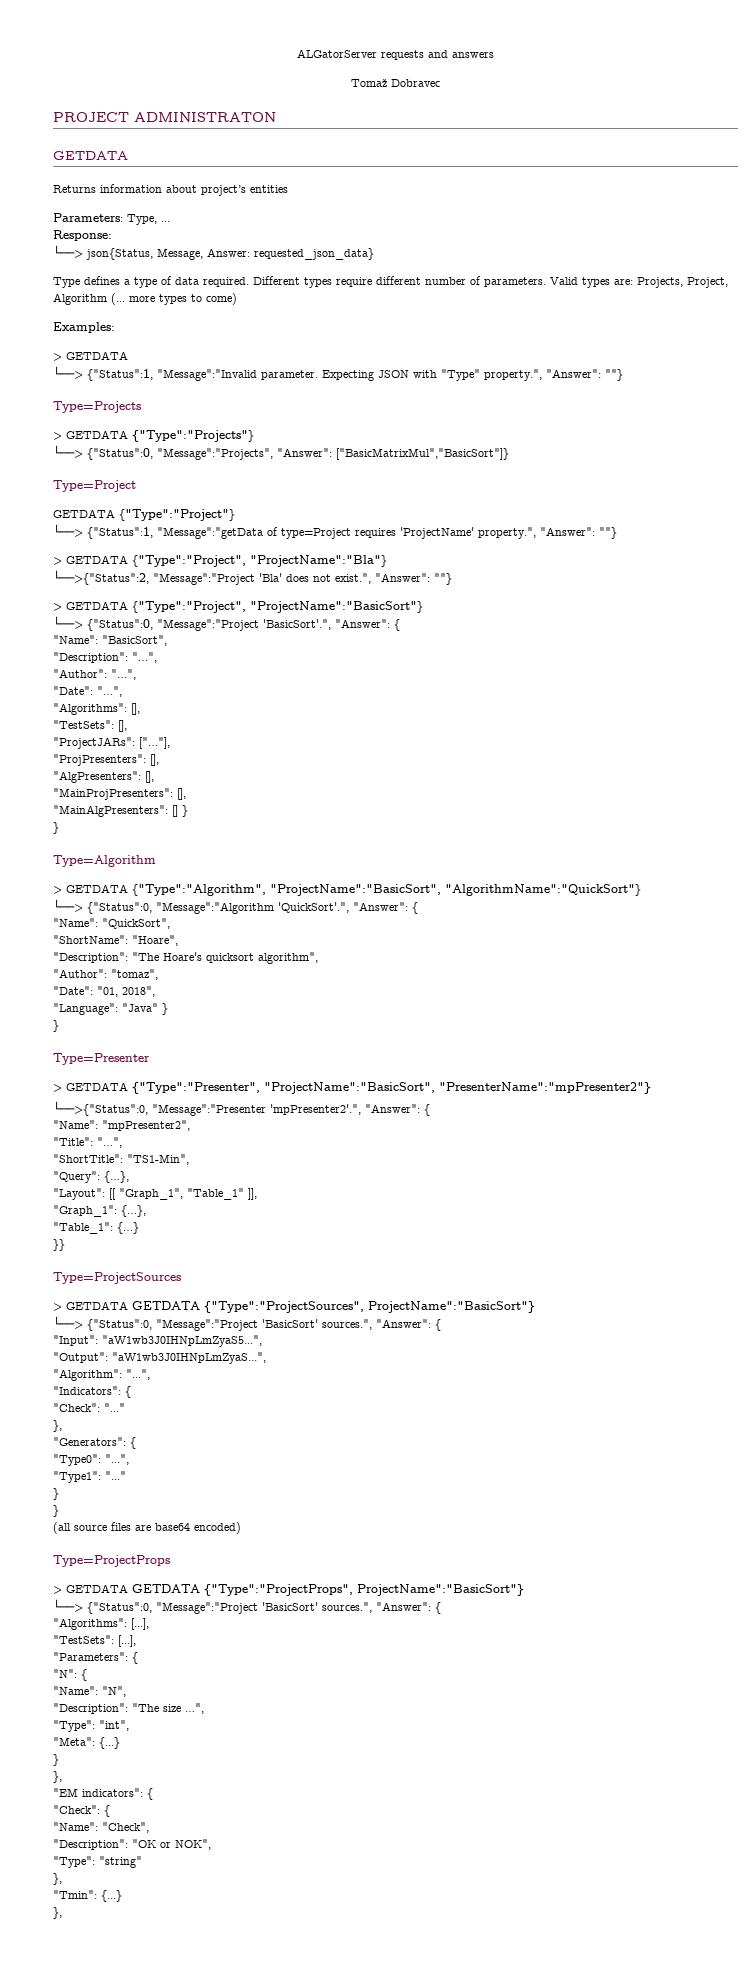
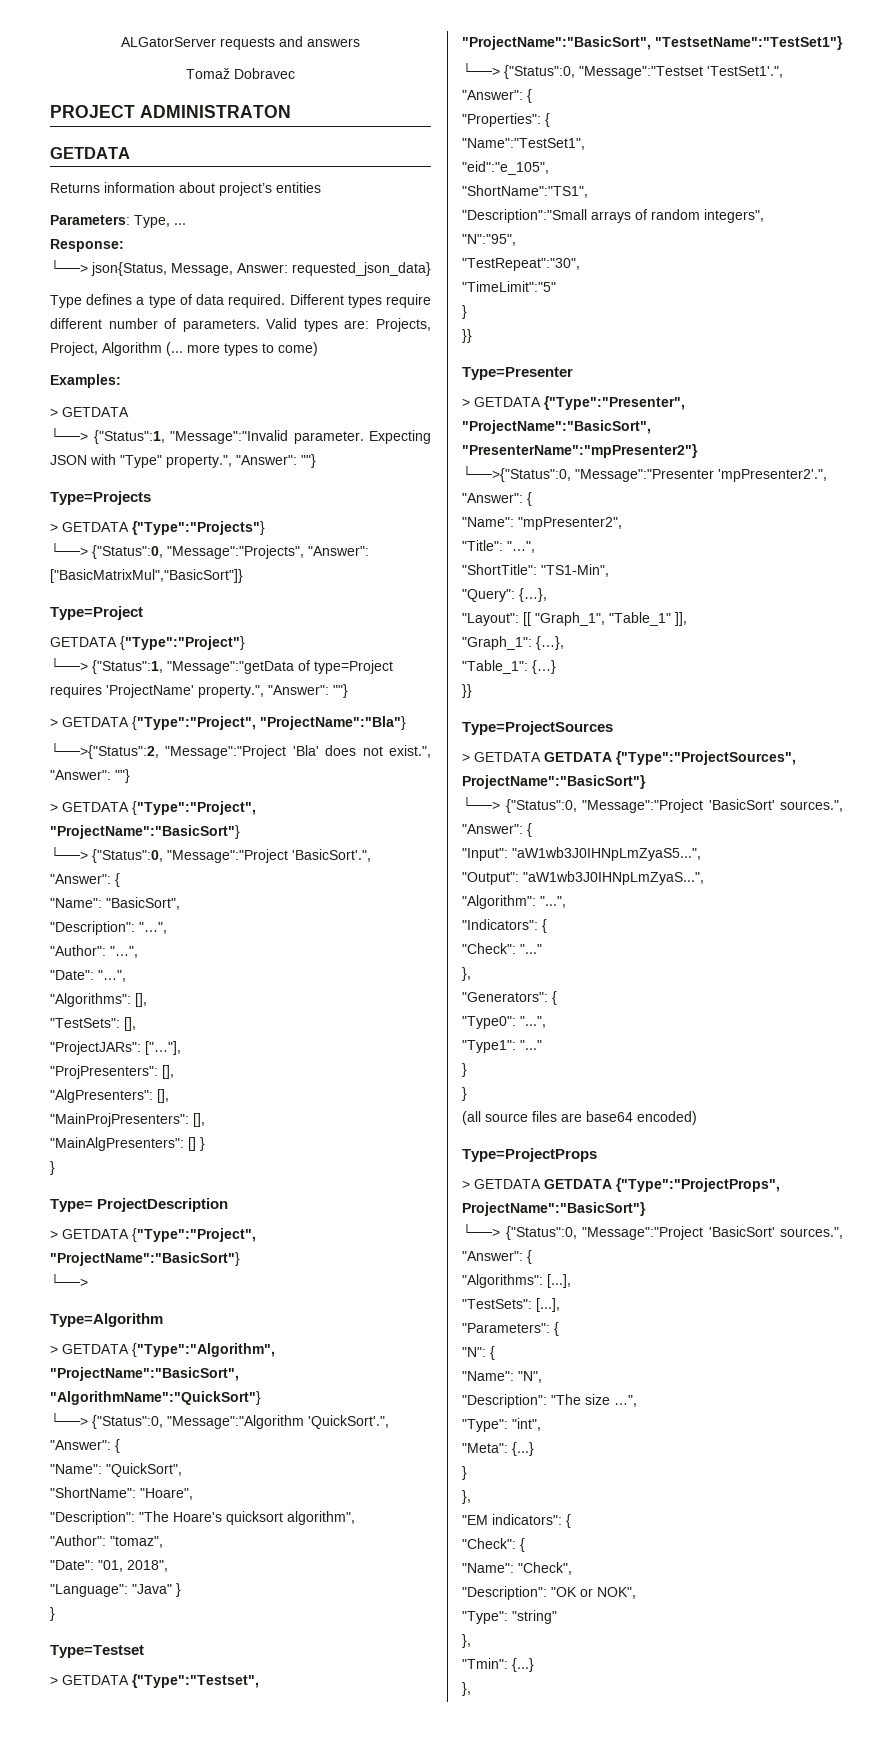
+ Type= ProjectDescription
+ > GETDATA {"Type":"Project", "ProjectName":"BasicSort"}
+ └──>
+ Type=Testset
+ > GETDATA {"Type":"Testset", "ProjectName":"BasicSort", "TestsetName":"TestSet1"}
+ └──> {"Status":0, "Message":"Testset 'TestSet1'.", "Answer": {
+ "Properties": {
+ "Name":"TestSet1",
+ "eid":"e_105",
+ "ShortName":"TS1",
+ "Description":"Small arrays of random integers",
+ "N":"95",
+ "TestRepeat":"30",
+ "TimeLimit":"5"
+ }
+ }}

